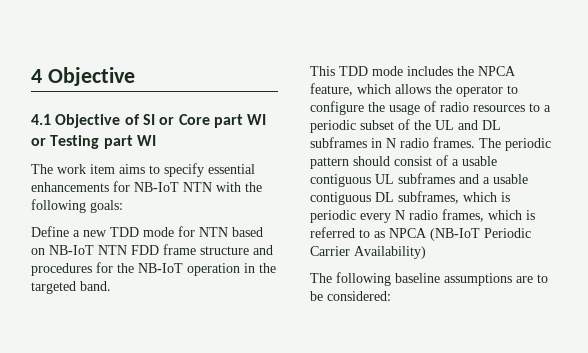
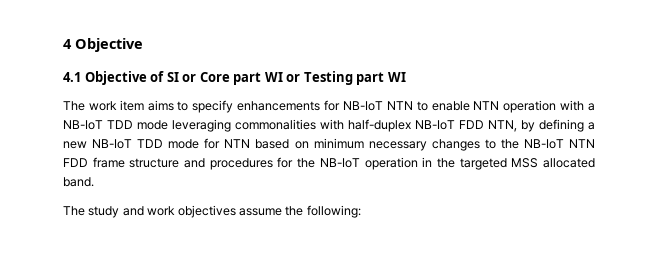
- The work item aims to specify essential enhancements for NB-IoT NTN with the following goals:
- Define a new TDD mode for NTN based on NB-IoT NTN FDD frame structure and procedures for the NB-IoT operation in the targeted band.
+ The work item aims to specify enhancements for NB-IoT NTN to enable NTN operation with a NB-IoT TDD mode leveraging commonalities with half-duplex NB-IoT FDD NTN, by defining a new NB-IoT TDD mode for NTN based on minimum necessary changes to the NB-IoT NTN FDD frame structure and procedures for the NB-IoT operation in the targeted MSS allocated band.
- This TDD mode includes the NPCA feature, which allows the operator to configure the usage of radio resources to a periodic subset of the UL and DL subframes in N radio frames. The periodic pattern should consist of a usable contiguous UL subframes and a usable contiguous DL subframes, which is periodic every N radio frames, which is referred to as NPCA (NB-IoT Periodic Carrier Availability)
- The following baseline assumptions are to be considered:
+ The study and work objectives assume the following:

